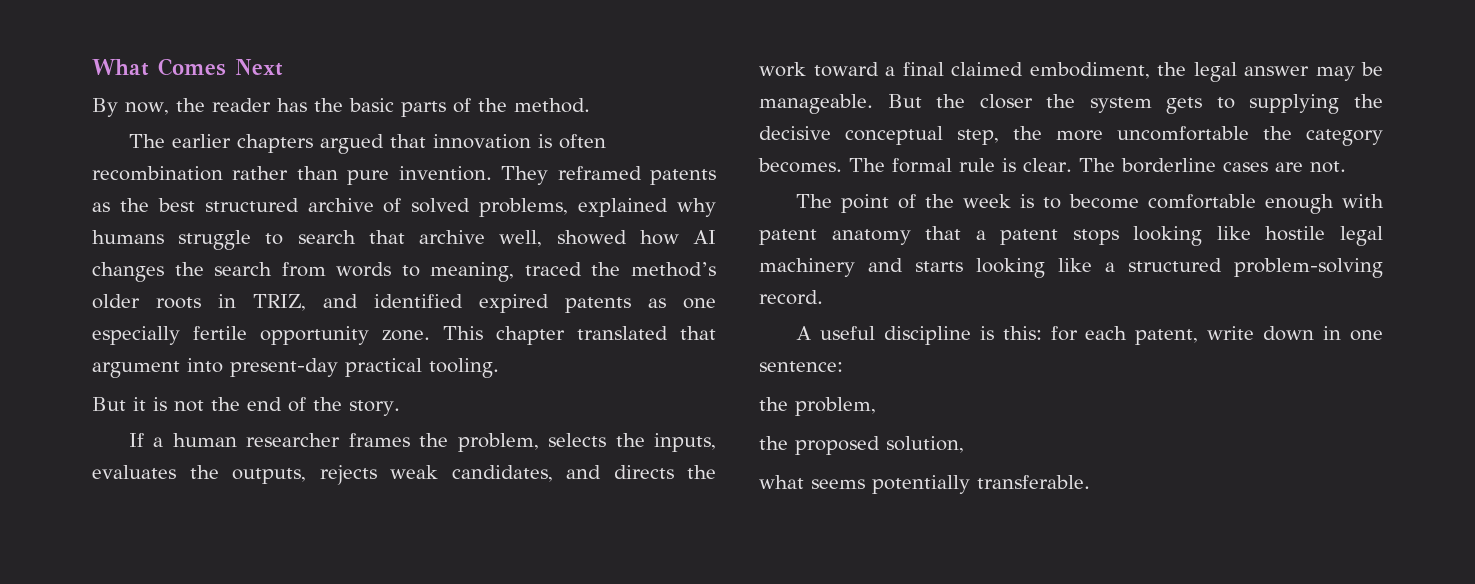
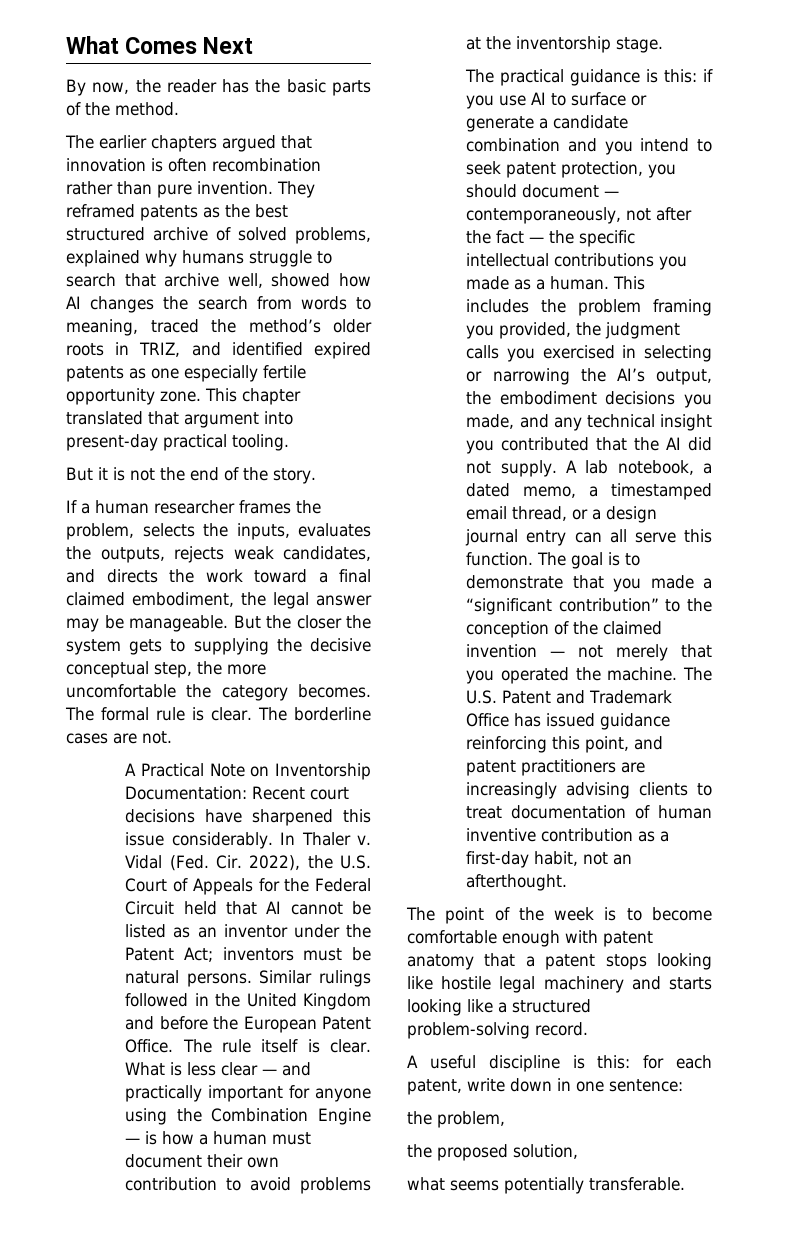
+ A Practical Note on Inventorship Documentation: Recent court decisions have sharpened this issue considerably. In Thaler v. Vidal (Fed. Cir. 2022), the U.S. Court of Appeals for the Federal Circuit held that AI cannot be listed as an inventor under the Patent Act; inventors must be natural persons. Similar rulings followed in the United Kingdom and before the European Patent Office. The rule itself is clear. What is less clear — and practically important for anyone using the Combination Engine — is how a human must document their own contribution to avoid problems at the inventorship stage.
+ The practical guidance is this: if you use AI to surface or generate a candidate combination and you intend to seek patent protection, you should document — contemporaneously, not after the fact — the specific intellectual contributions you made as a human. This includes the problem framing you provided, the judgment calls you exercised in selecting or narrowing the AI’s output, the embodiment decisions you made, and any technical insight you contributed that the AI did not supply. A lab notebook, a dated memo, a timestamped email thread, or a design journal entry can all serve this function. The goal is to demonstrate that you made a “significant contribution” to the conception of the claimed invention — not merely that you operated the machine. The U.S. Patent and Trademark Office has issued guidance reinforcing this point, and patent practitioners are increasingly advising clients to treat documentation of human inventive contribution as a first-day habit, not an afterthought.

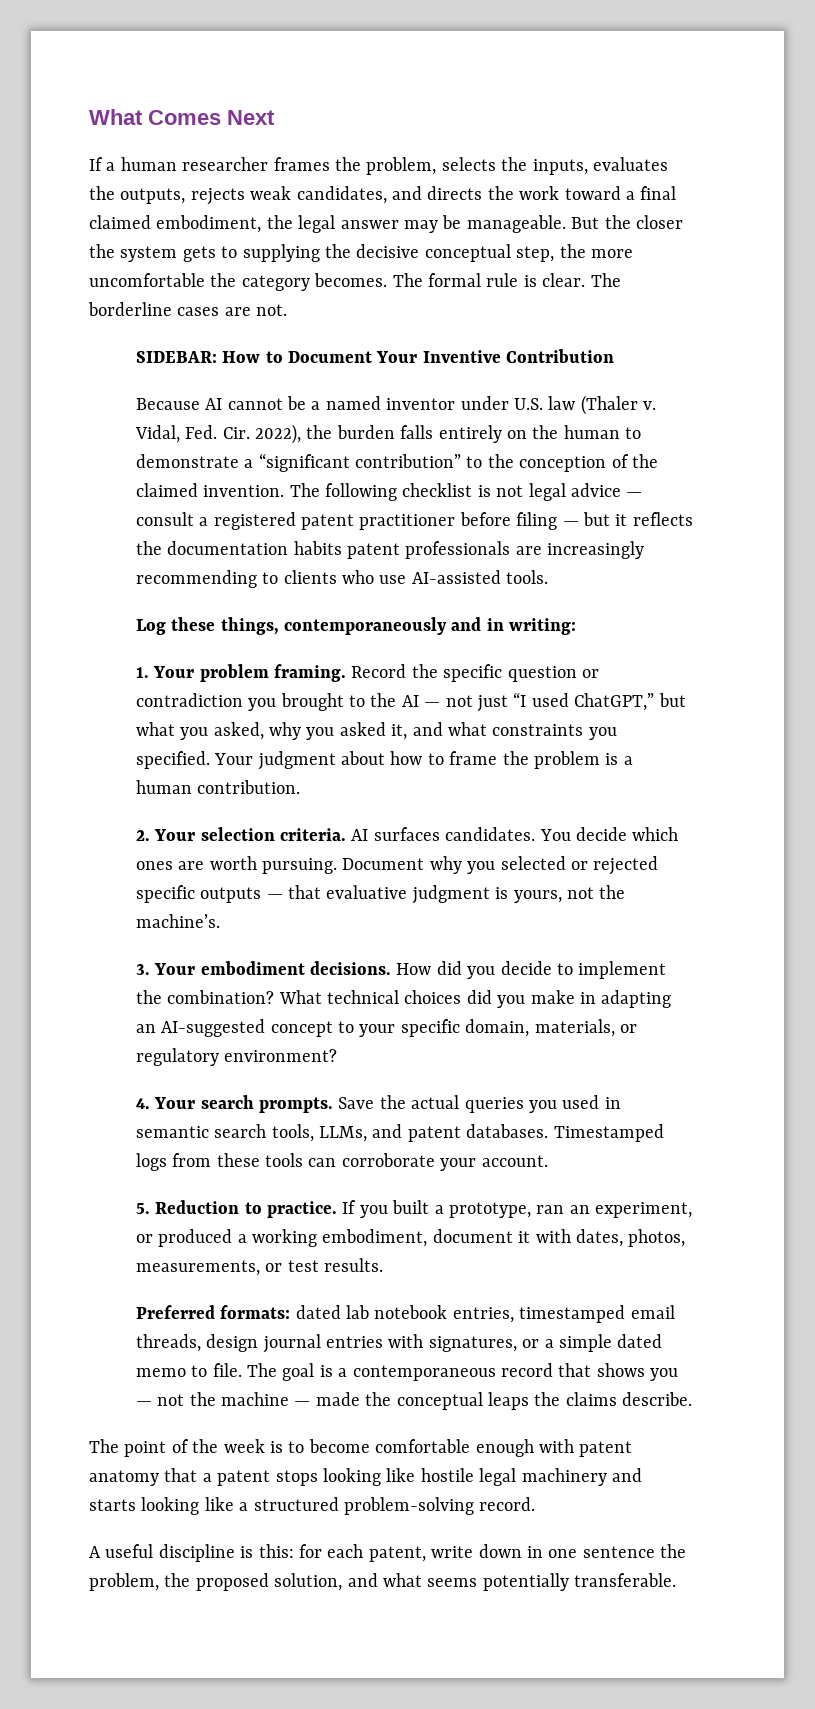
- By now, the reader has the basic parts of the method.
- The earlier chapters argued that innovation is often recombination rather than pure invention. They reframed patents as the best structured archive of solved problems, explained why humans struggle to search that archive well, showed how AI changes the search from words to meaning, traced the method’s older roots in TRIZ, and identified expired patents as one especially fertile opportunity zone. This chapter translated that argument into present-day practical tooling.
- But it is not the end of the story.
- A Practical Note on Inventorship Documentation: Recent court decisions have sharpened this issue considerably. In Thaler v. Vidal (Fed. Cir. 2022), the U.S. Court of Appeals for the Federal Circuit held that AI cannot be listed as an inventor under the Patent Act; inventors must be natural persons. Similar rulings followed in the United Kingdom and before the European Patent Office. The rule itself is clear. What is less clear — and practically important for anyone using the Combination Engine — is how a human must document their own contribution to avoid problems at the inventorship stage.
- The practical guidance is this: if you use AI to surface or generate a candidate combination and you intend to seek patent protection, you should document — contemporaneously, not after the fact — the specific intellectual contributions you made as a human. This includes the problem framing you provided, the judgment calls you exercised in selecting or narrowing the AI’s output, the embodiment decisions you made, and any technical insight you contributed that the AI did not supply. A lab notebook, a dated memo, a timestamped email thread, or a design journal entry can all serve this function. The goal is to demonstrate that you made a “significant contribution” to the conception of the claimed invention — not merely that you operated the machine. The U.S. Patent and Trademark Office has issued guidance reinforcing this point, and patent practitioners are increasingly advising clients to treat documentation of human inventive contribution as a first-day habit, not an afterthought.
+ SIDEBAR: How to Document Your Inventive Contribution
+ Because AI cannot be a named inventor under U.S. law (Thaler v. Vidal, Fed. Cir. 2022), the burden falls entirely on the human to demonstrate a “significant contribution” to the conception of the claimed invention. The following checklist is not legal advice — consult a registered patent practitioner before filing — but it reflects the documentation habits patent professionals are increasingly recommending to clients who use AI-assisted tools.
+ Log these things, contemporaneously and in writing:
+ 1. Your problem framing. Record the specific question or contradiction you brought to the AI — not just “I used ChatGPT,” but what you asked, why you asked it, and what constraints you specified. Your judgment about how to frame the problem is a human contribution.
+ 2. Your selection criteria. AI surfaces candidates. You decide which ones are worth pursuing. Document why you selected or rejected specific outputs — that evaluative judgment is yours, not the machine’s.
+ 3. Your embodiment decisions. How did you decide to implement the combination? What technical choices did you make in adapting an AI-suggested concept to your specific domain, materials, or regulatory environment?
+ 4. Your search prompts. Save the actual queries you used in semantic search tools, LLMs, and patent databases. Timestamped logs from these tools can corroborate your account.
+ 5. Reduction to practice. If you built a prototype, ran an experiment, or produced a working embodiment, document it with dates, photos, measurements, or test results.
+ Preferred formats: dated lab notebook entries, timestamped email threads, design journal entries with signatures, or a simple dated memo to file. The goal is a contemporaneous record that shows you — not the machine — made the conceptual leaps the claims describe.
- A useful discipline is this: for each patent, write down in one sentence:
- the problem,
- the proposed solution,
- what seems potentially transferable.
+ A useful discipline is this: for each patent, write down in one sentence the problem, the proposed solution, and what seems potentially transferable.

